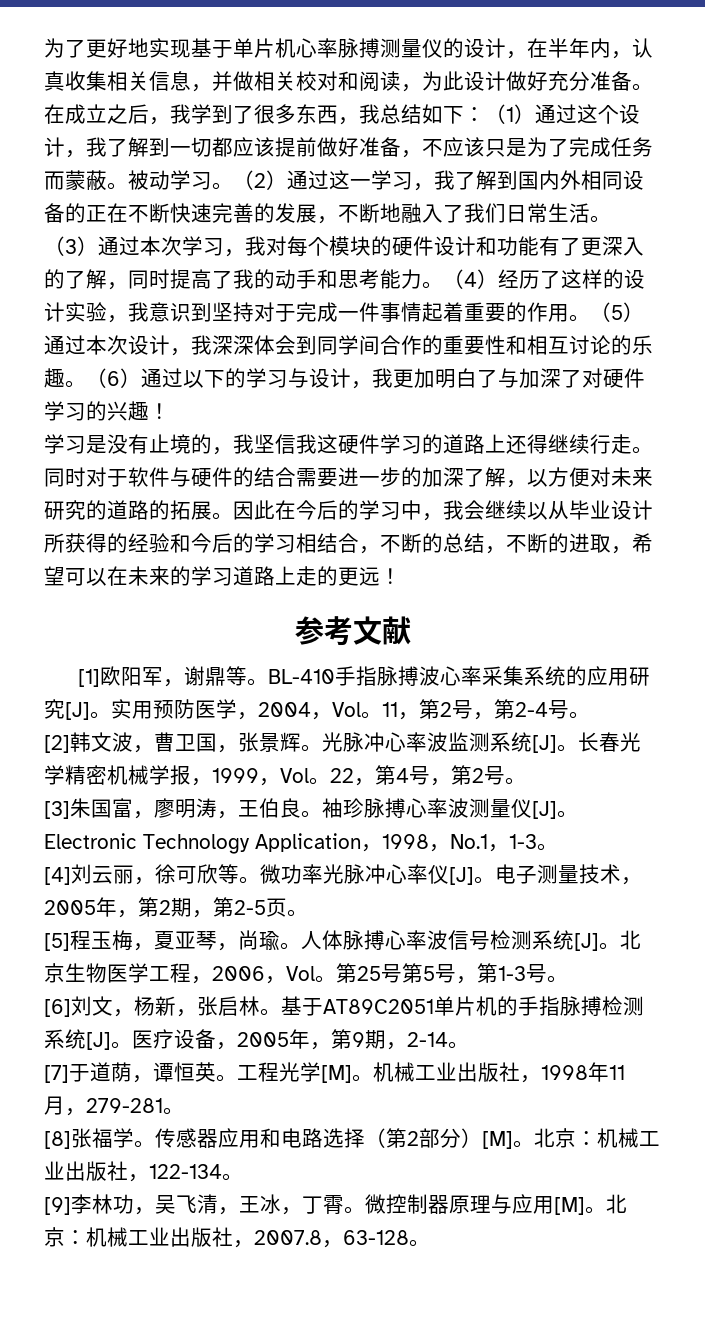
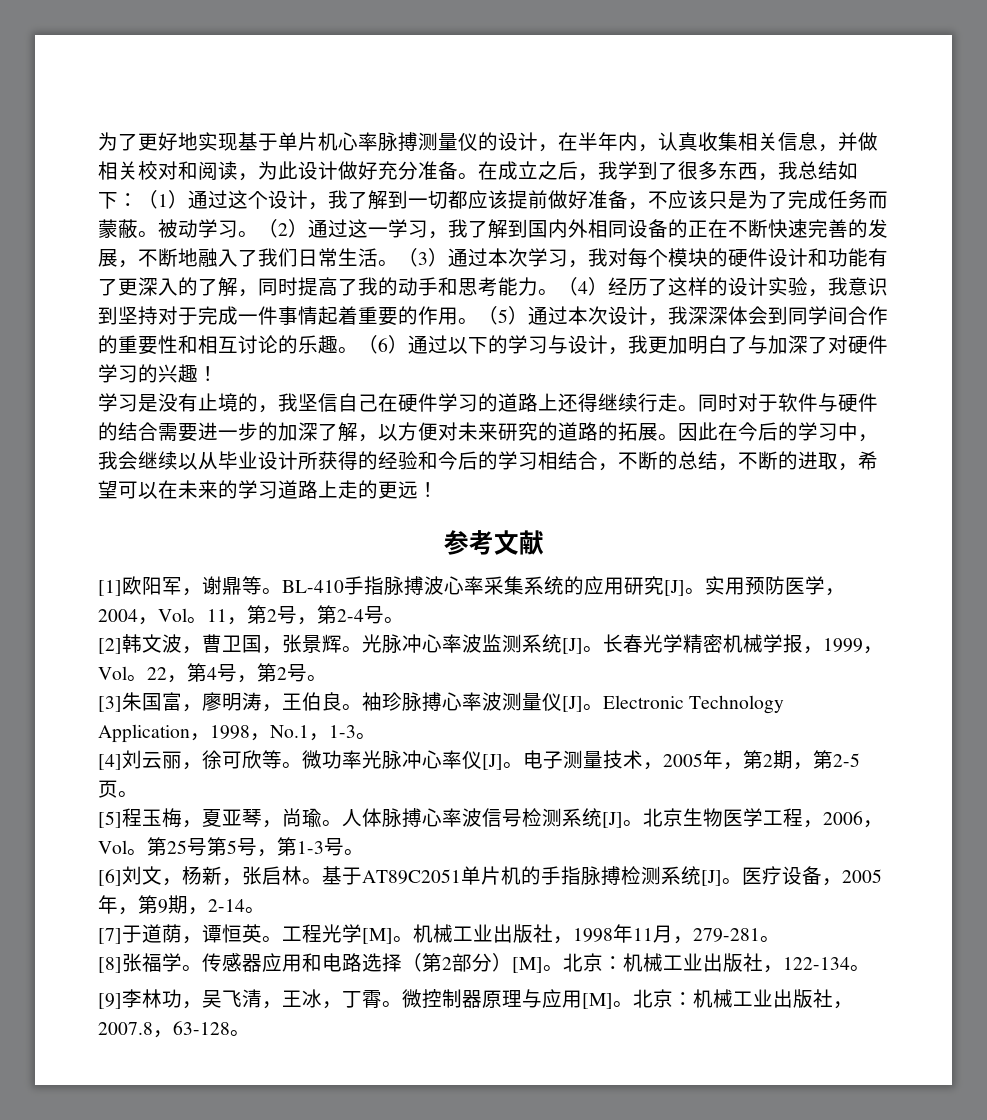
- 学习是没有止境的，我坚信我这硬件学习的道路上还得继续行走。
+ 学习是没有止境的，我坚信自己在硬件学习的道路上还得继续行走。

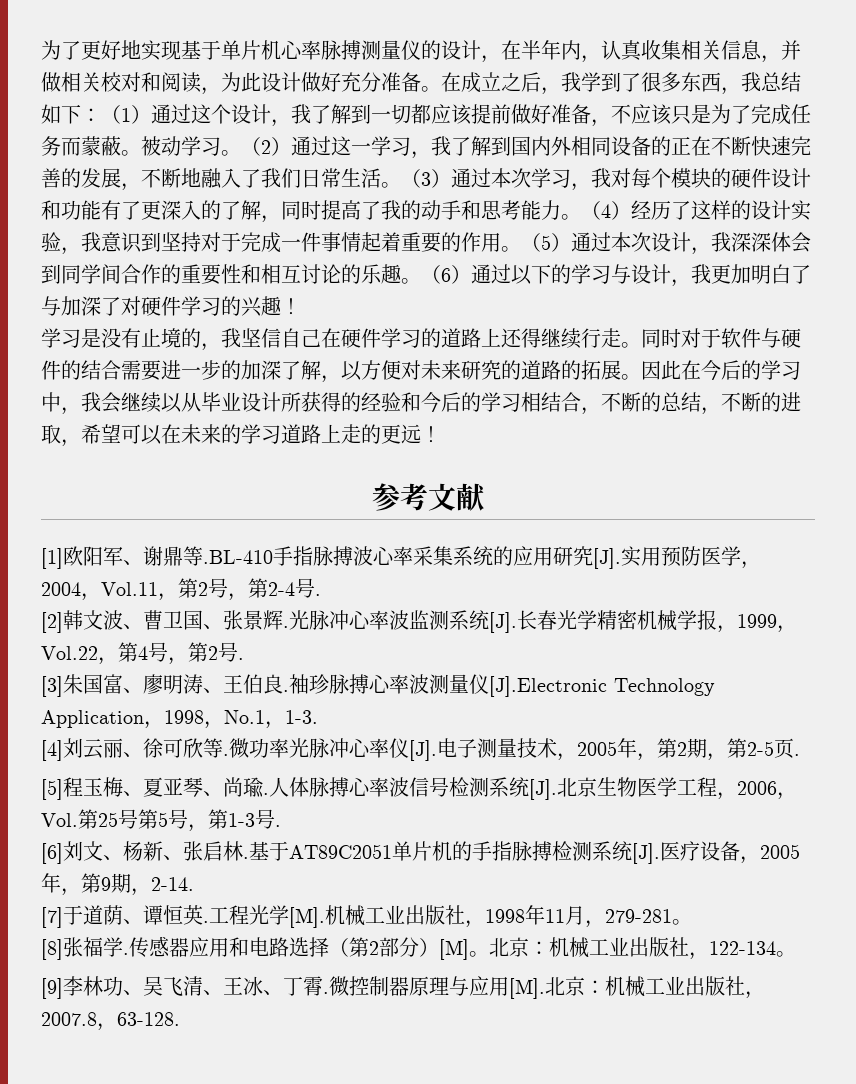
- [1]欧阳军，谢鼎等。BL-410手指脉搏波心率采集系统的应用研究[J]。实用预防医学，2004，Vol。11，第2号，第2-4号。
+ [1]欧阳军、谢鼎等.BL-410手指脉搏波心率采集系统的应用研究[J].实用预防医学，2004，Vol.11，第2号，第2-4号.
- [2]韩文波，曹卫国，张景辉。
+ [2]韩文波、曹卫国、张景辉.
- 光脉冲心率波监测系统[J]。长春光学精密机械学报，1999，Vol。22，第4号，第2号。
+ 光脉冲心率波监测系统[J].长春光学精密机械学报，1999，Vol.22，第4号，第2号.
- [3]朱国富，廖明涛，王伯良。
+ [3]朱国富、廖明涛、王伯良.
- 袖珍脉搏心率波测量仪[J]。Electronic Technology Application，1998，No.1，1-3。
+ 袖珍脉搏心率波测量仪[J].Electronic Technology Application，1998，No.1，1-3.
- [4]刘云丽，徐可欣等。
+ [4]刘云丽、徐可欣等.
- 微功率光脉冲心率仪[J]。电子测量技术，2005年，第2期，第2-5页。
+ 微功率光脉冲心率仪[J].电子测量技术，2005年，第2期，第2-5页.
- [5]程玉梅，夏亚琴，尚瑜。
+ [5]程玉梅、夏亚琴、尚瑜.
- 人体脉搏心率波信号检测系统[J]。北京生物医学工程，2006，Vol。第25号第5号，第1-3号。
+ 人体脉搏心率波信号检测系统[J].北京生物医学工程，2006，Vol.第25号第5号，第1-3号.
- [6]刘文，杨新，张启林。
+ [6]刘文、杨新、张启林.
- 基于AT89C2051单片机的手指脉搏检测系统[J]。医疗设备，2005年，第9期，2-14。
+ 基于AT89C2051单片机的手指脉搏检测系统[J].医疗设备，2005年，第9期，2-14.
- [7]于道荫，谭恒英。
+ [7]于道荫、谭恒英.
- 工程光学[M]。机械工业出版社，1998年11月，279-281。
+ 工程光学[M].机械工业出版社，1998年11月，279-281。
- [8]张福学。
+ [8]张福学.
- [9]李林功，吴飞清，王冰，丁霄。
+ [9]李林功、吴飞清、王冰、丁霄.
- 微控制器原理与应用[M]。北京：机械工业出版社，2007.8，63-128。
+ 微控制器原理与应用[M].北京：机械工业出版社，2007.8，63-128.

